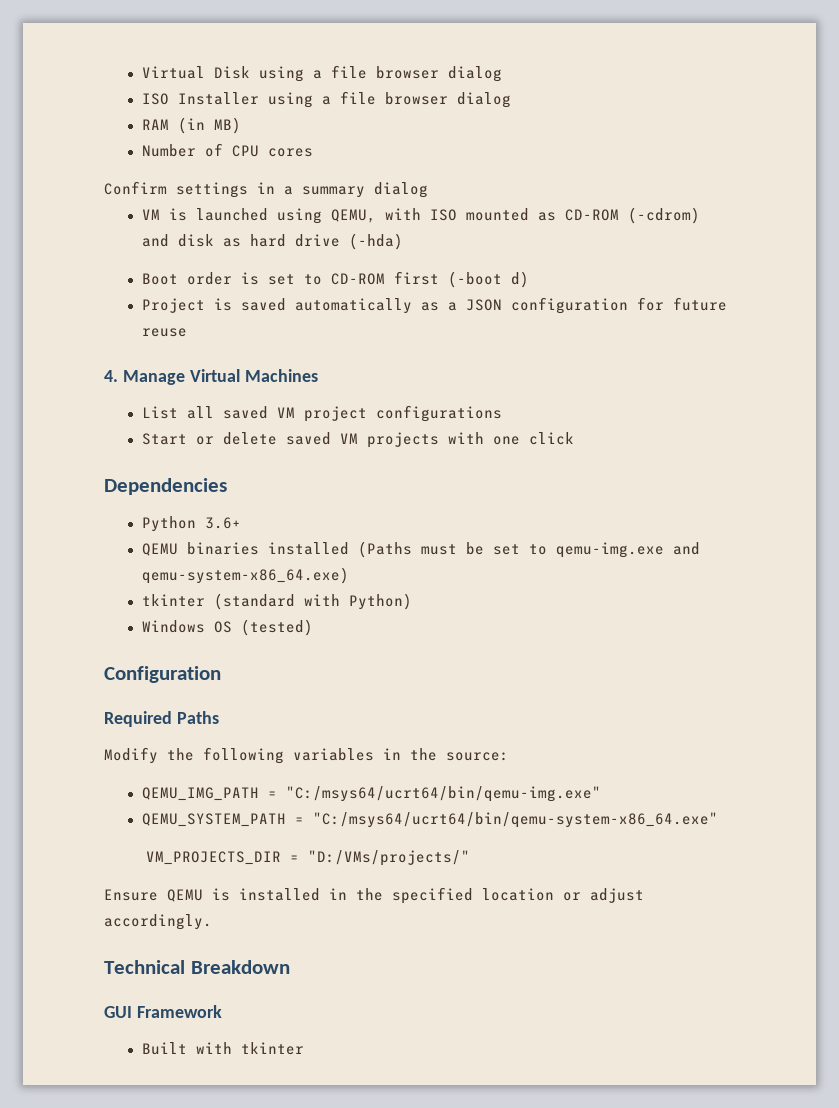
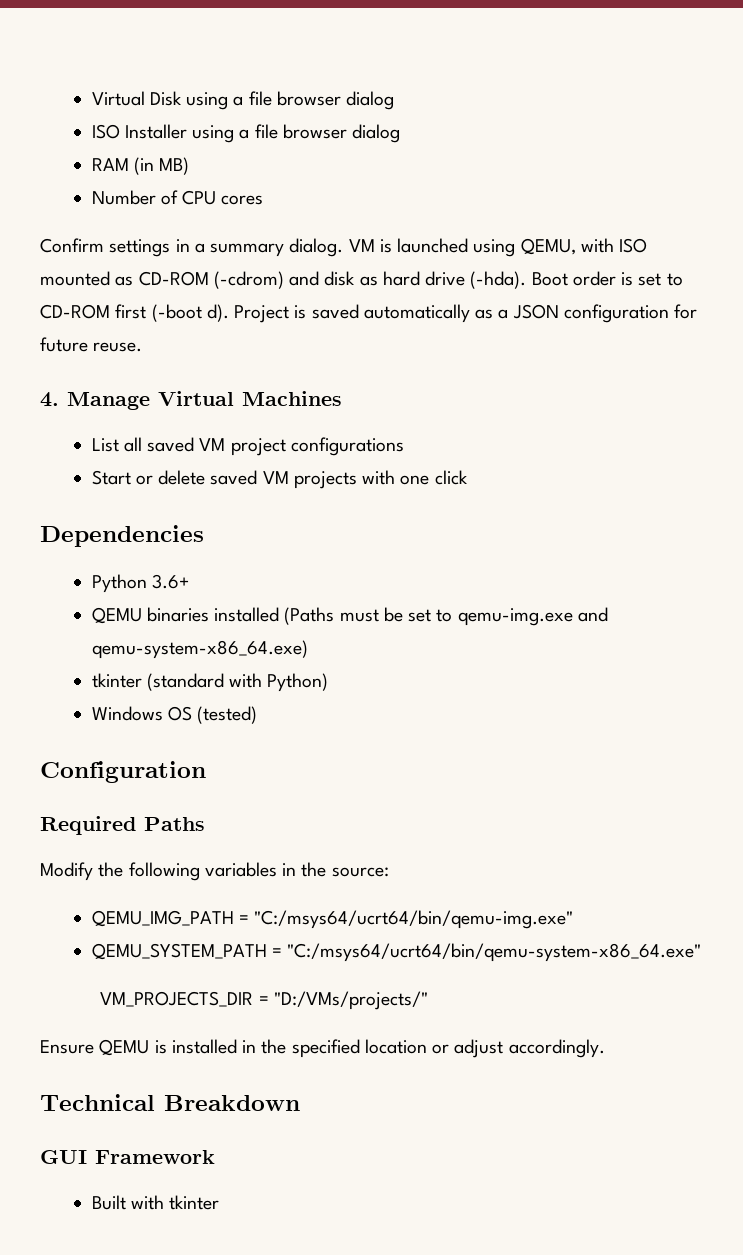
- Confirm settings in a summary dialog
- VM is launched using QEMU, with ISO mounted as CD-ROM (-cdrom) and disk as hard drive (-hda)
- Boot order is set to CD-ROM first (-boot d)
- Project is saved automatically as a JSON configuration for future reuse
+ Confirm settings in a summary dialog. VM is launched using QEMU, with ISO mounted as CD-ROM (-cdrom) and disk as hard drive (-hda). Boot order is set to CD-ROM first (-boot d). Project is saved automatically as a JSON configuration for future reuse.

